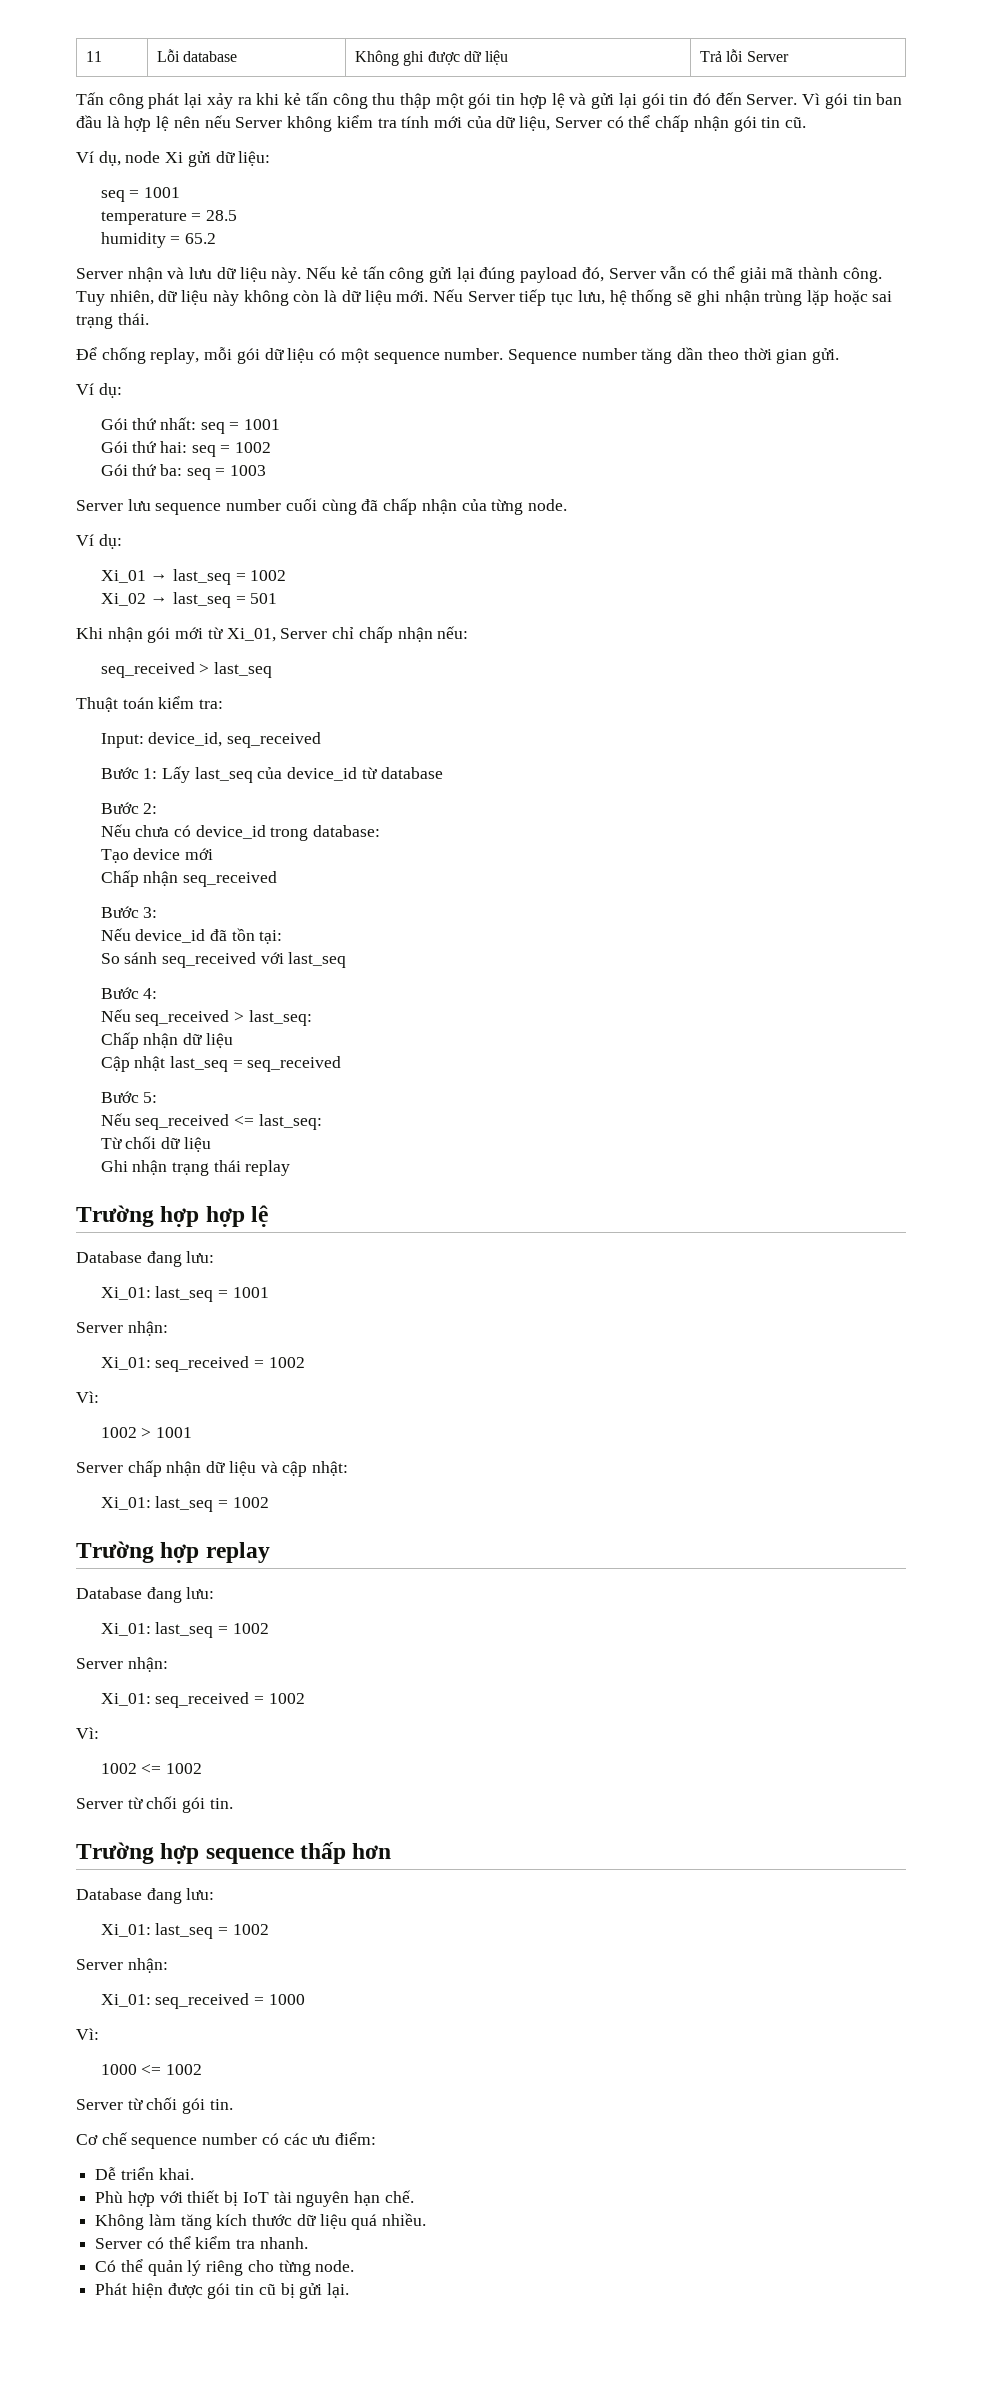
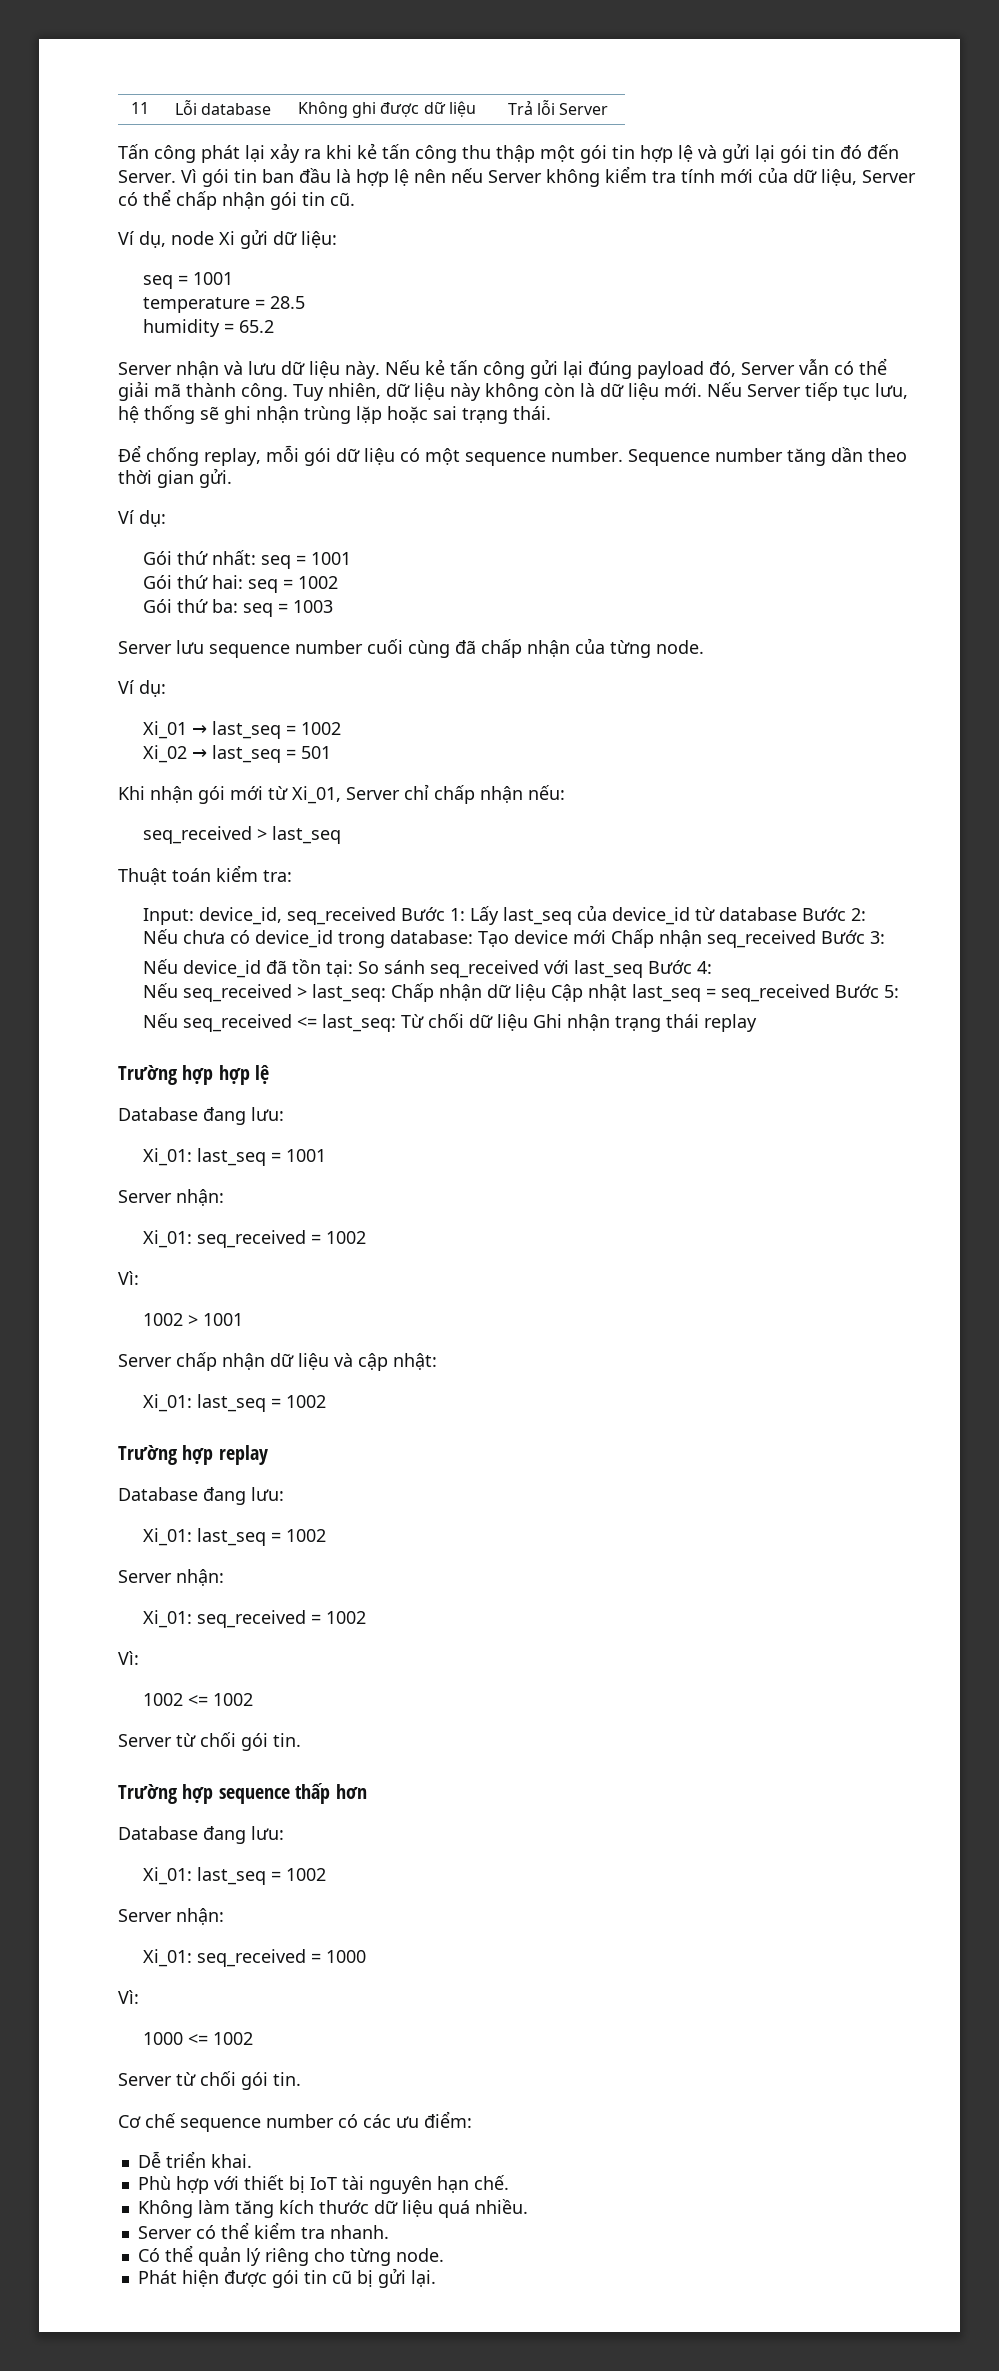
- Input: device_id, seq_received
- Bước 1: Lấy last_seq của device_id từ database
- Bước 2:
+ Input: device_id, seq_received Bước 1: Lấy last_seq của device_id từ database Bước 2:
- Nếu chưa có device_id trong database:
- Tạo device mới
- Chấp nhận seq_received
- Bước 3:
+ Nếu chưa có device_id trong database: Tạo device mới Chấp nhận seq_received Bước 3:
- Nếu device_id đã tồn tại:
- So sánh seq_received với last_seq
- Bước 4:
+ Nếu device_id đã tồn tại: So sánh seq_received với last_seq Bước 4:
- Nếu seq_received > last_seq:
- Chấp nhận dữ liệu
- Cập nhật last_seq = seq_received
- Bước 5:
+ Nếu seq_received > last_seq: Chấp nhận dữ liệu Cập nhật last_seq = seq_received Bước 5:
- Nếu seq_received <= last_seq:
- Từ chối dữ liệu
- Ghi nhận trạng thái replay
+ Nếu seq_received <= last_seq: Từ chối dữ liệu Ghi nhận trạng thái replay

